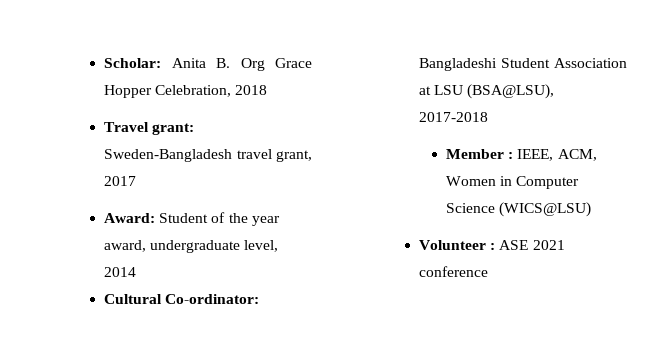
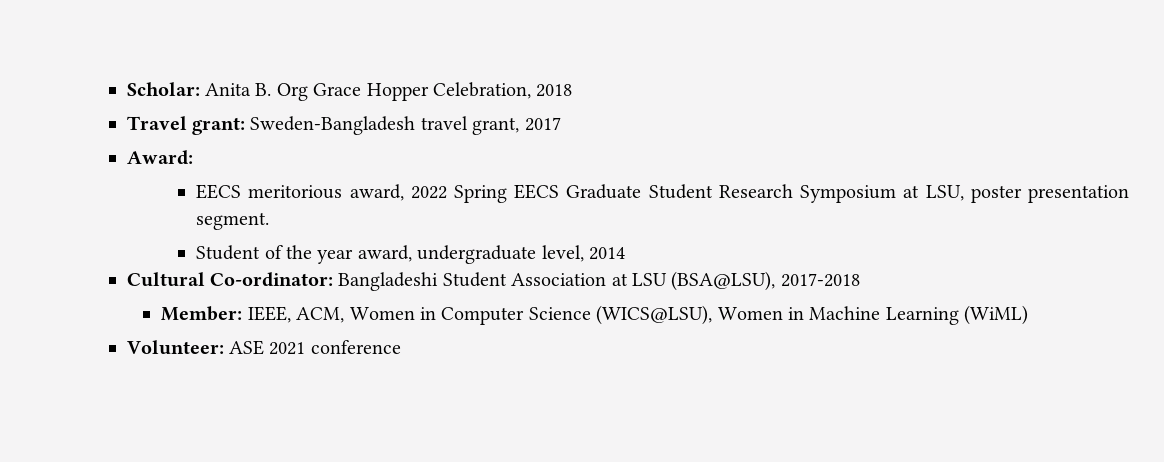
- Award: Student of the year award, undergraduate level, 2014
+ Award:
+ EECS meritorious award, 2022 Spring EECS Graduate Student Research Symposium at LSU, poster presentation segment.
+ Student of the year award, undergraduate level, 2014
- Member : IEEE, ACM, Women in Computer Science (WICS@LSU)
- Volunteer : ASE 2021 conference
+ Member: IEEE, ACM, Women in Computer Science (WICS@LSU), Women in Machine Learning (WiML)
+ Volunteer: ASE 2021 conference

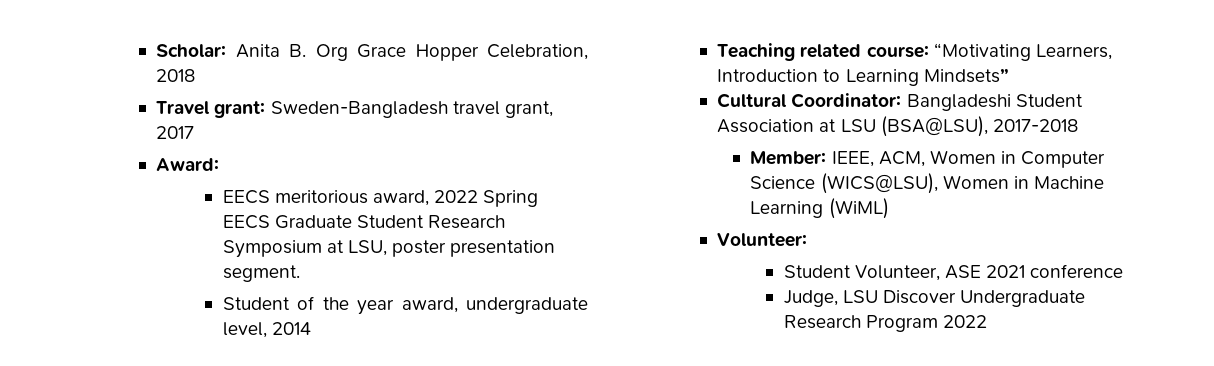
+ Teaching related course: “Motivating Learners, Introduction to Learning Mindsets”
- Cultural Co-ordinator: Bangladeshi Student Association at LSU (BSA@LSU), 2017-2018
+ Cultural Coordinator: Bangladeshi Student Association at LSU (BSA@LSU), 2017-2018
- Volunteer: ASE 2021 conference
+ Volunteer:
+ Student Volunteer, ASE 2021 conference
+ Judge, LSU Discover Undergraduate Research Program 2022

